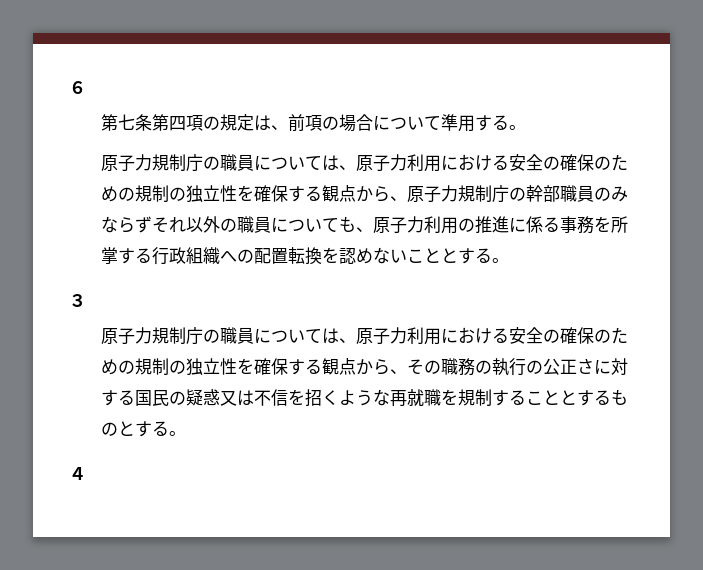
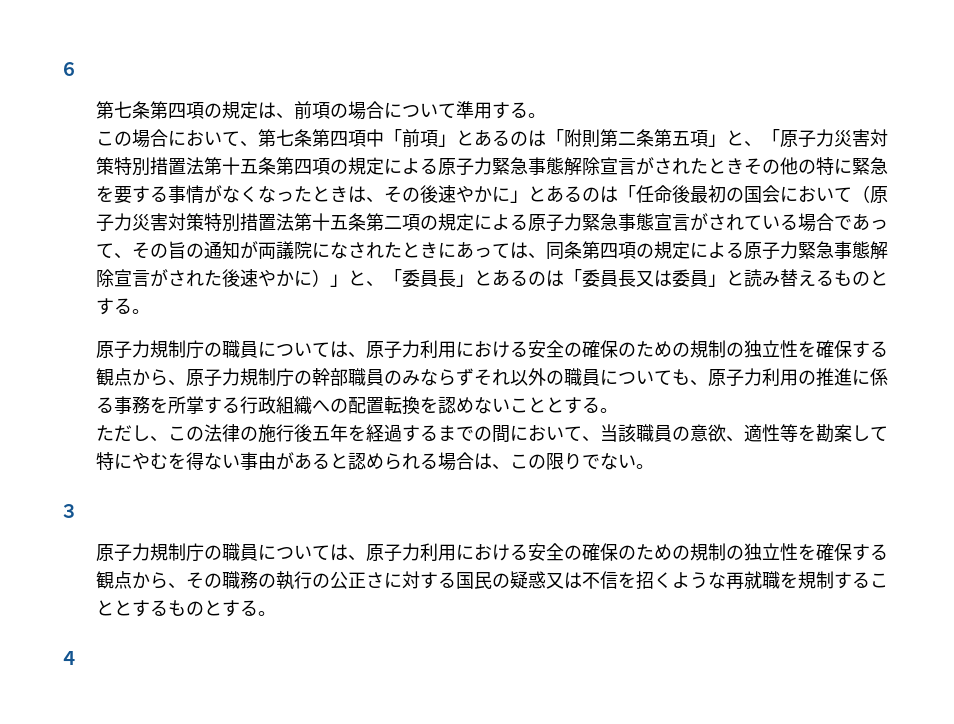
+ この場合において、第七条第四項中「前項」とあるのは「附則第二条第五項」と、「原子力災害対策特別措置法第十五条第四項の規定による原子力緊急事態解除宣言がされたときその他の特に緊急を要する事情がなくなったときは、その後速やかに」とあるのは「任命後最初の国会において（原子力災害対策特別措置法第十五条第二項の規定による原子力緊急事態宣言がされている場合であって、その旨の通知が両議院になされたときにあっては、同条第四項の規定による原子力緊急事態解除宣言がされた後速やかに）」と、「委員長」とあるのは「委員長又は委員」と読み替えるものとする。
+ ただし、この法律の施行後五年を経過するまでの間において、当該職員の意欲、適性等を勘案して特にやむを得ない事由があると認められる場合は、この限りでない。

